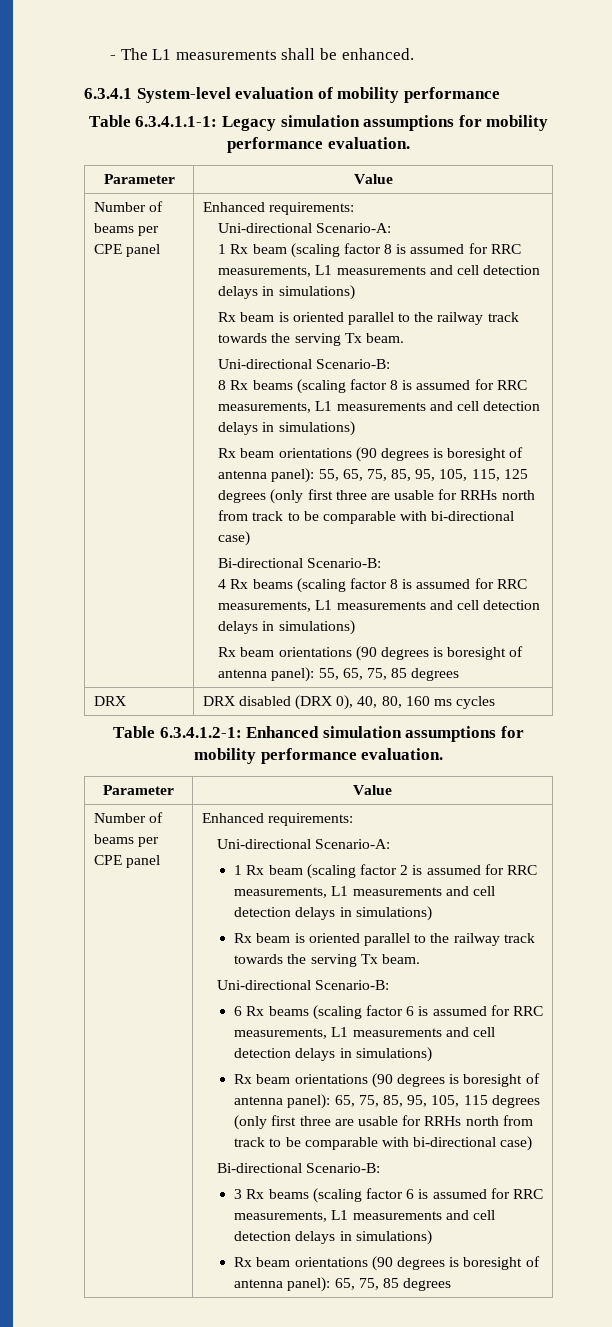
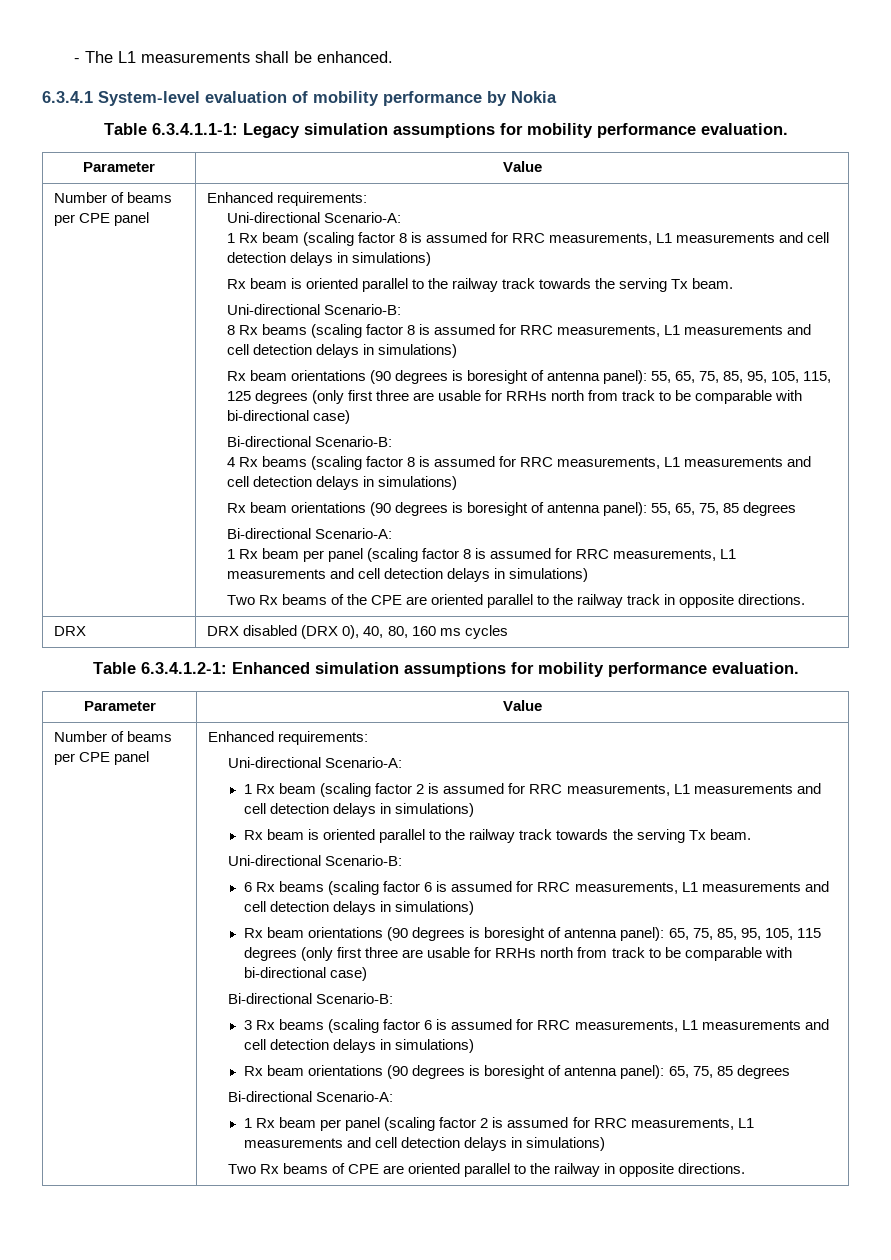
- 6.3.4.1 System-level evaluation of mobility performance
+ 6.3.4.1 System-level evaluation of mobility performance by Nokia
  Rx beam orientations (90 degrees is boresight of antenna panel): 55, 65, 75, 85 degrees
+ Bi-directional Scenario-A:
+ 1 Rx beam per panel (scaling factor 8 is assumed for RRC measurements, L1 measurements and cell detection delays in simulations)
+ Two Rx beams of the CPE are oriented parallel to the railway track in opposite directions.
  Rx beam orientations (90 degrees is boresight of antenna panel): 65, 75, 85 degrees
+ Bi-directional Scenario-A:
+ 1 Rx beam per panel (scaling factor 2 is assumed for RRC measurements, L1 measurements and cell detection delays in simulations)
+ Two Rx beams of CPE are oriented parallel to the railway in opposite directions.

